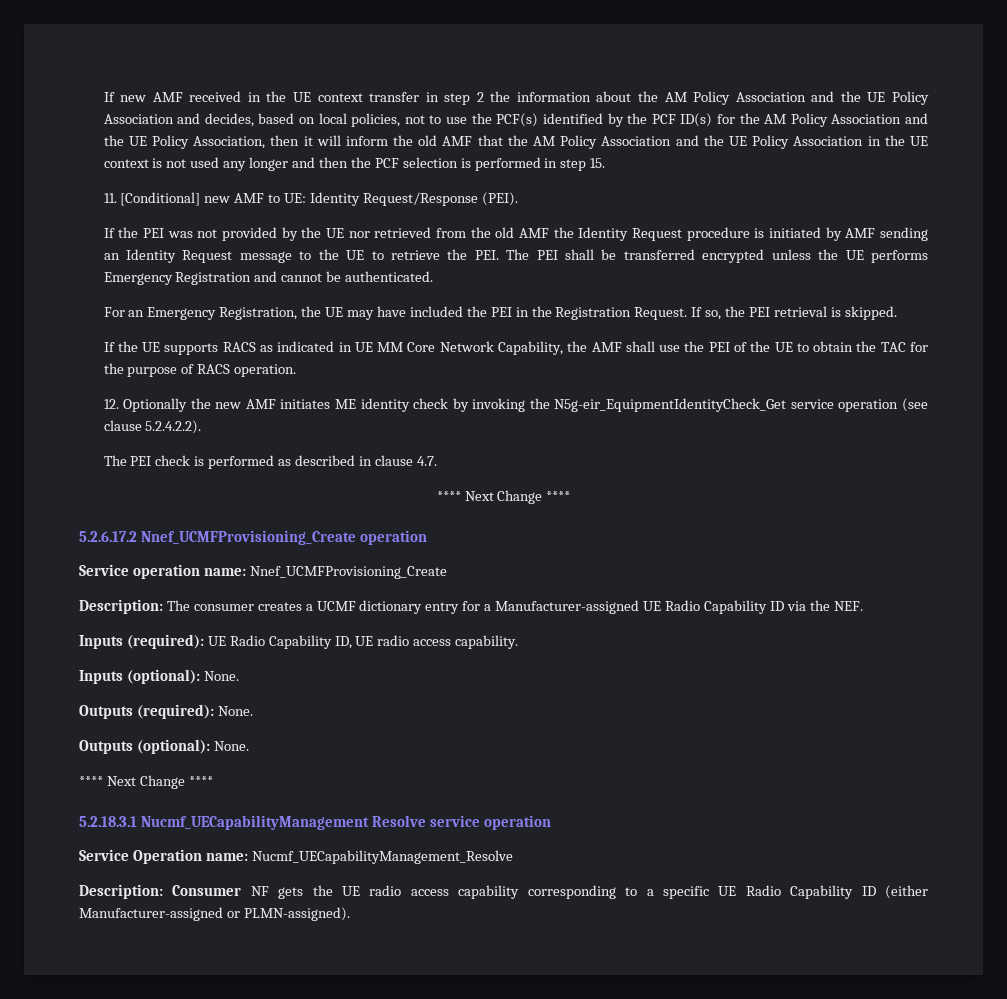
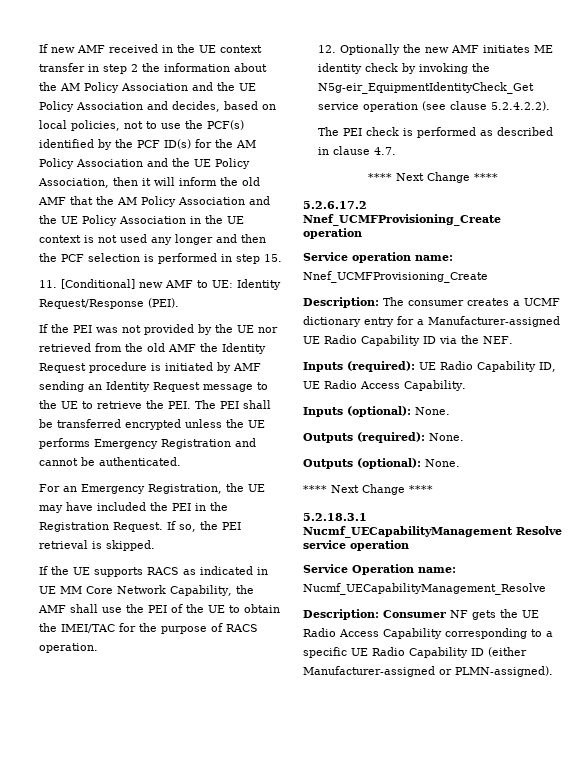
- If the UE supports RACS as indicated in UE MM Core Network Capability, the AMF shall use the PEI of the UE to obtain the TAC for the purpose of RACS operation.
+ If the UE supports RACS as indicated in UE MM Core Network Capability, the AMF shall use the PEI of the UE to obtain the IMEI/TAC for the purpose of RACS operation.
- Inputs (required): UE Radio Capability ID, UE radio access capability.
+ Inputs (required): UE Radio Capability ID, UE Radio Access Capability.
- Description: Consumer NF gets the UE radio access capability corresponding to a specific UE Radio Capability ID (either Manufacturer-assigned or PLMN-assigned).
+ Description: Consumer NF gets the UE Radio Access Capability corresponding to a specific UE Radio Capability ID (either Manufacturer-assigned or PLMN-assigned).

